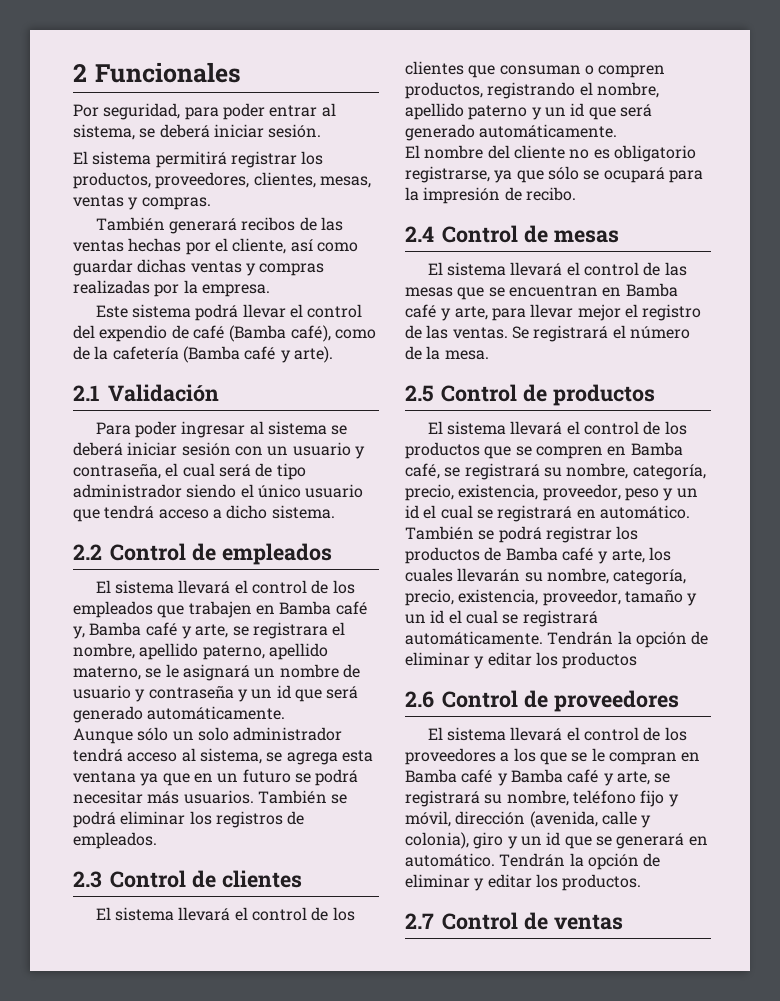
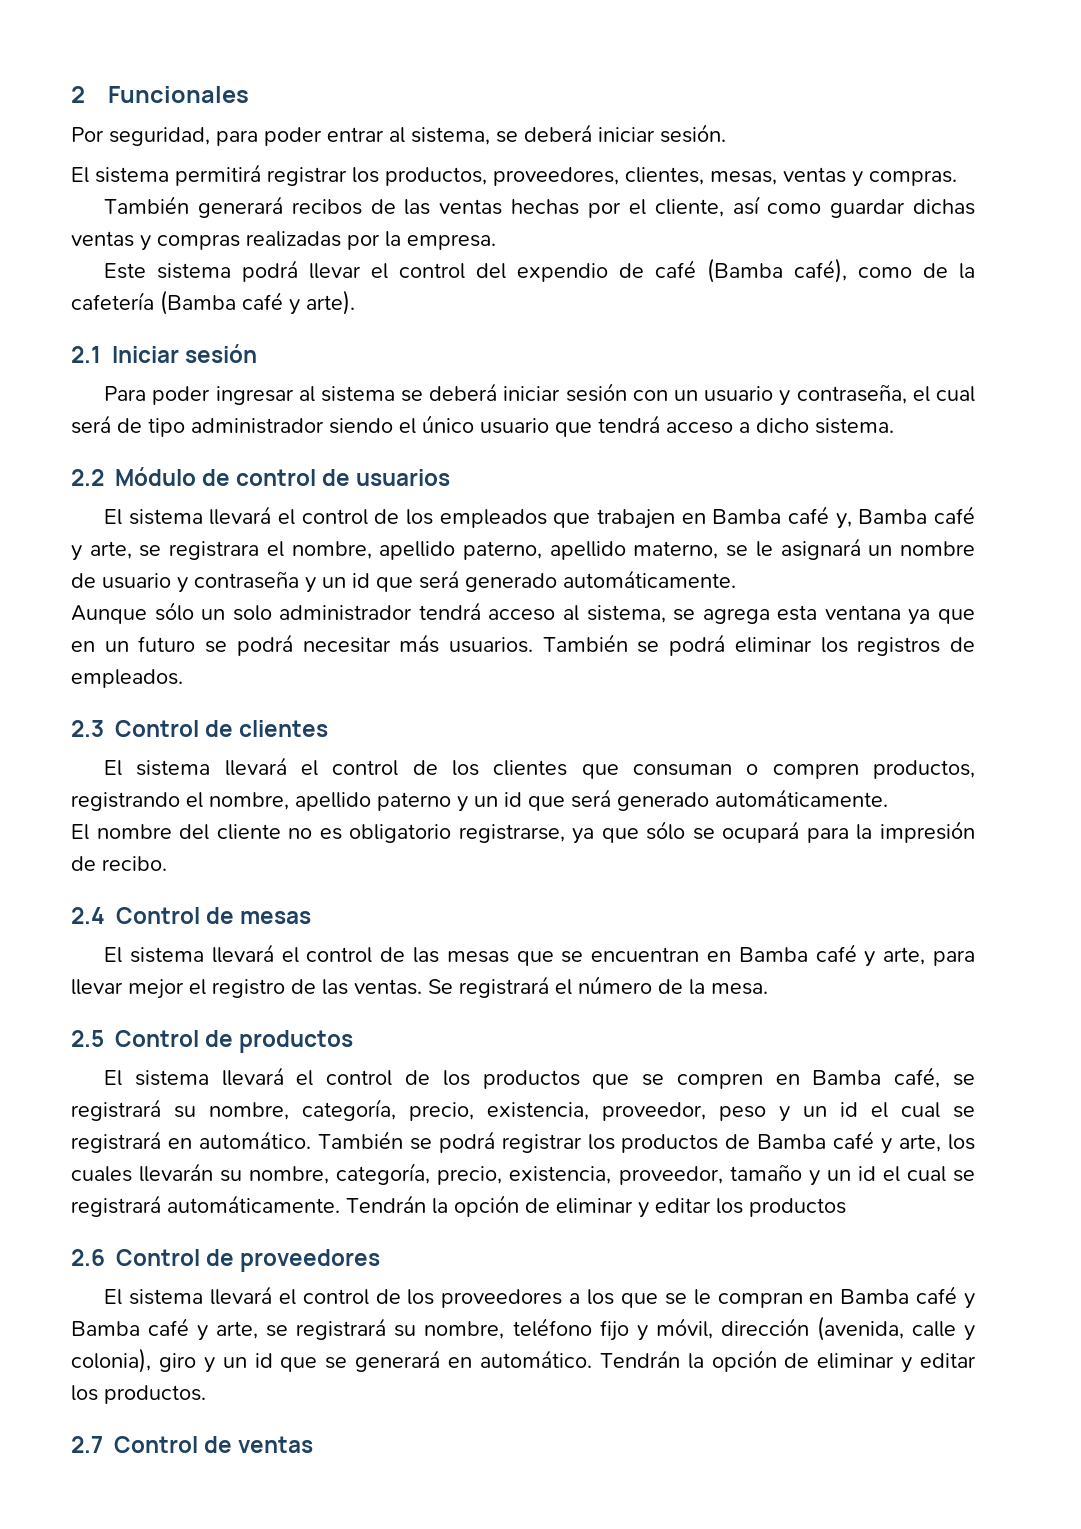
- 2.1 Validación
+ 2.1 Iniciar sesión
- 2.2 Control de empleados
+ 2.2 Módulo de control de usuarios

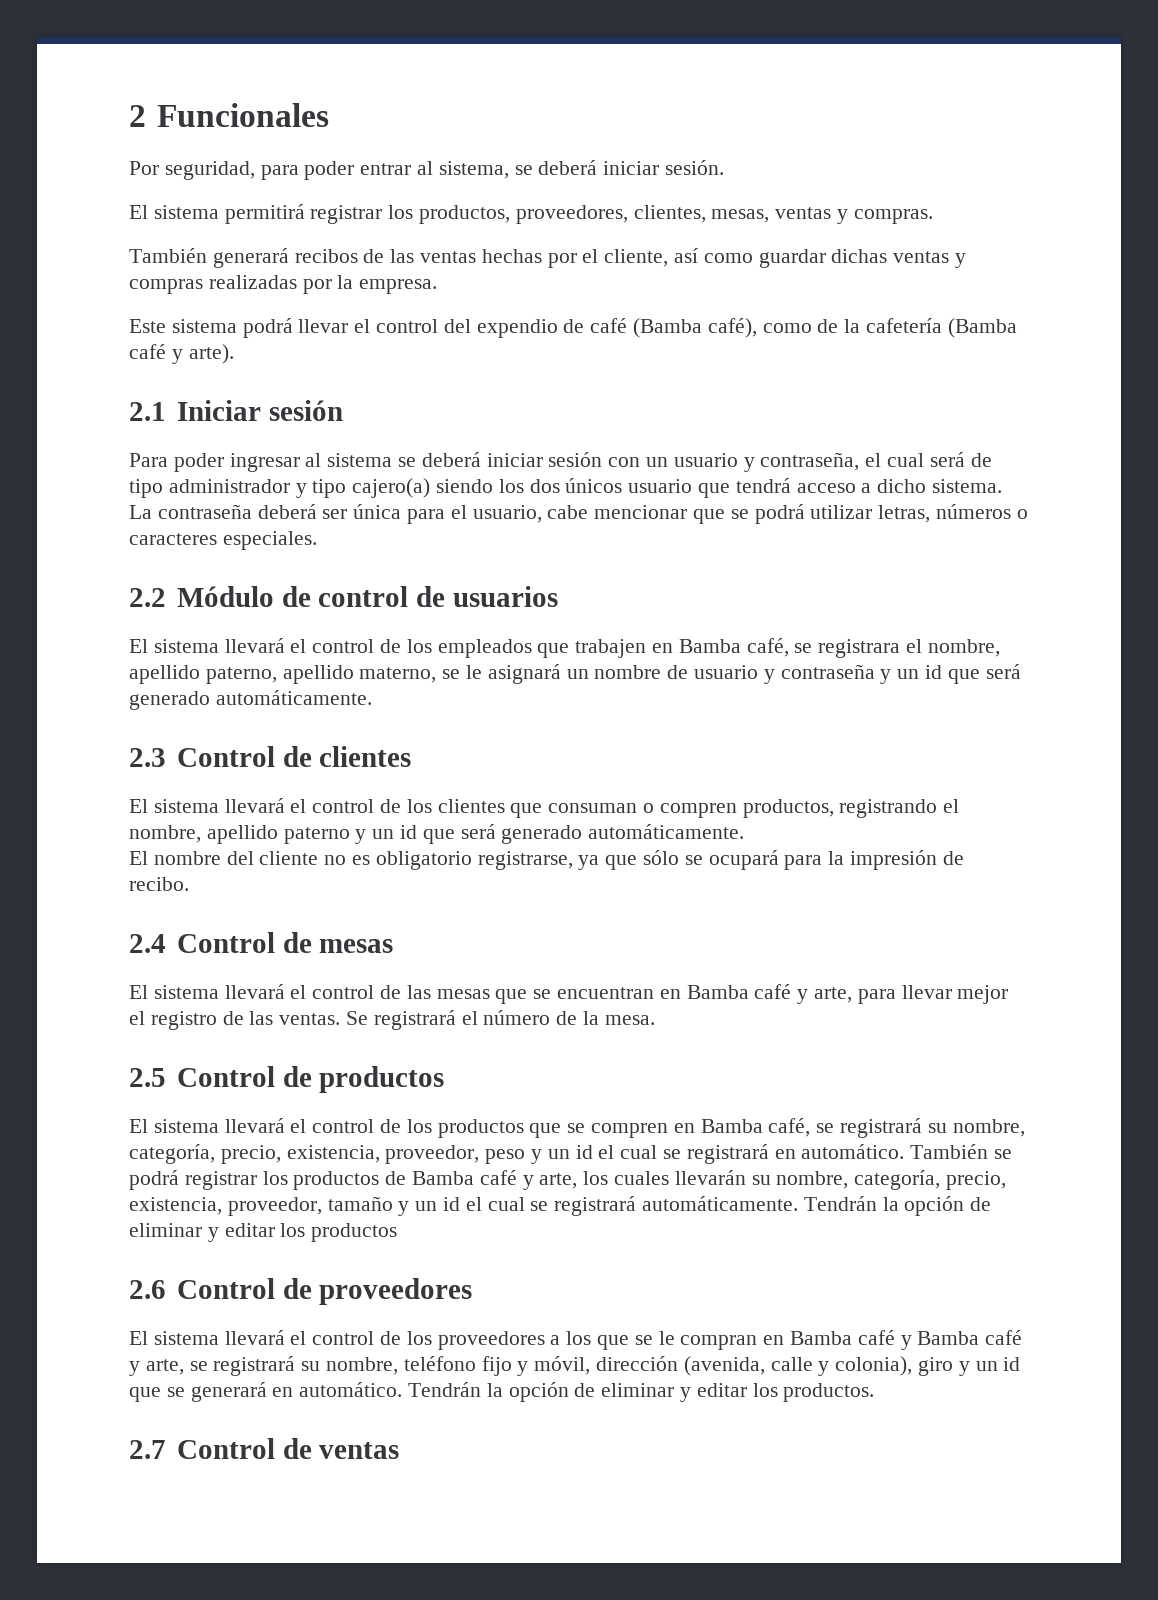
- Para poder ingresar al sistema se deberá iniciar sesión con un usuario y contraseña, el cual será de tipo administrador siendo el único usuario que tendrá acceso a dicho sistema.
+ Para poder ingresar al sistema se deberá iniciar sesión con un usuario y contraseña, el cual será de tipo administrador y tipo cajero(a) siendo los dos únicos usuario que tendrá acceso a dicho sistema. La contraseña deberá ser única para el usuario, cabe mencionar que se podrá utilizar letras, números o caracteres especiales.
- El sistema llevará el control de los empleados que trabajen en Bamba café y, Bamba café y arte, se registrara el nombre, apellido paterno, apellido materno, se le asignará un nombre de usuario y contraseña y un id que será generado automáticamente.
+ El sistema llevará el control de los empleados que trabajen en Bamba café, se registrara el nombre, apellido paterno, apellido materno, se le asignará un nombre de usuario y contraseña y un id que será generado automáticamente.
- Aunque sólo un solo administrador tendrá acceso al sistema, se agrega esta ventana ya que en un futuro se podrá necesitar más usuarios. También se podrá eliminar los registros de empleados.

